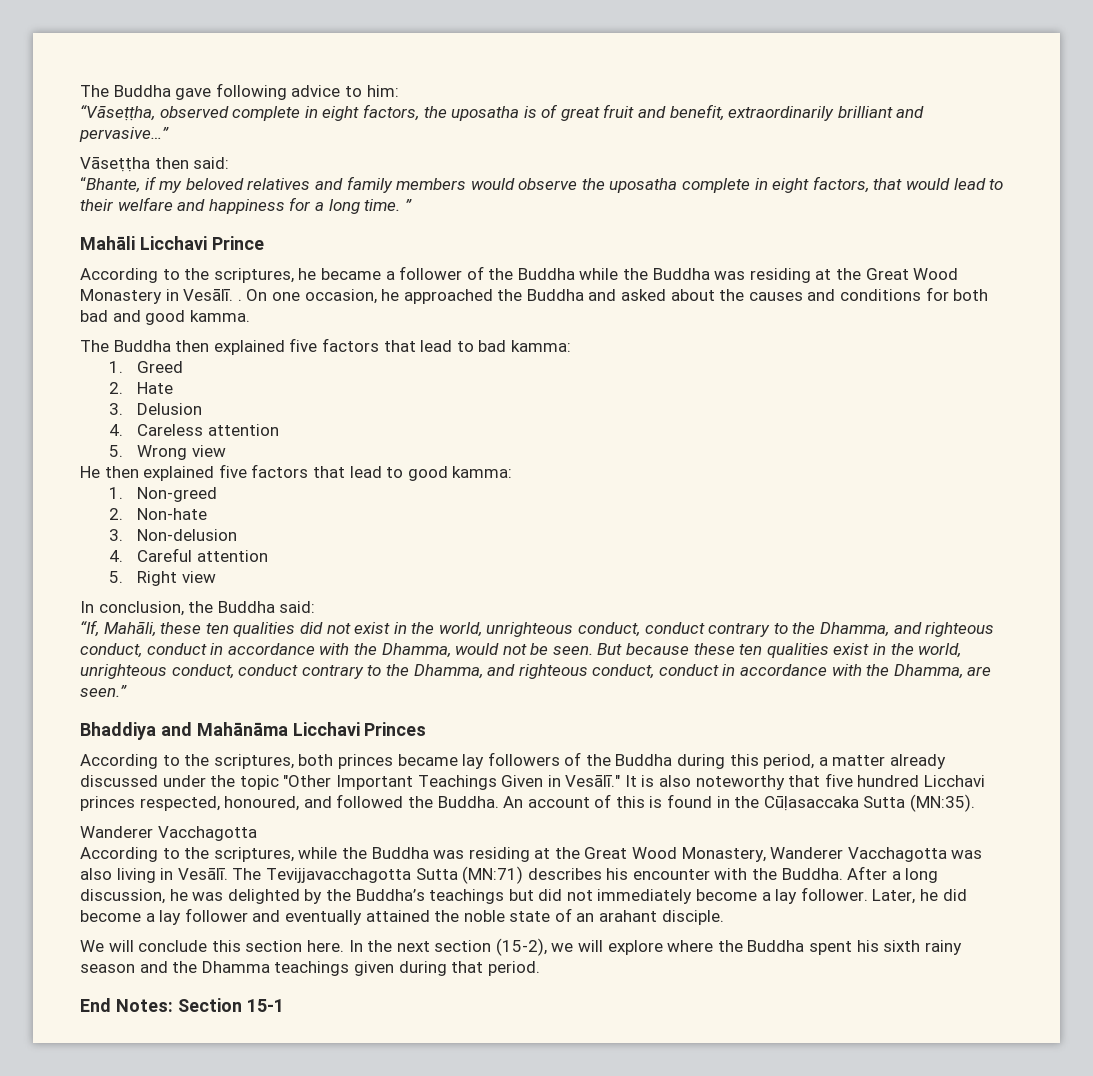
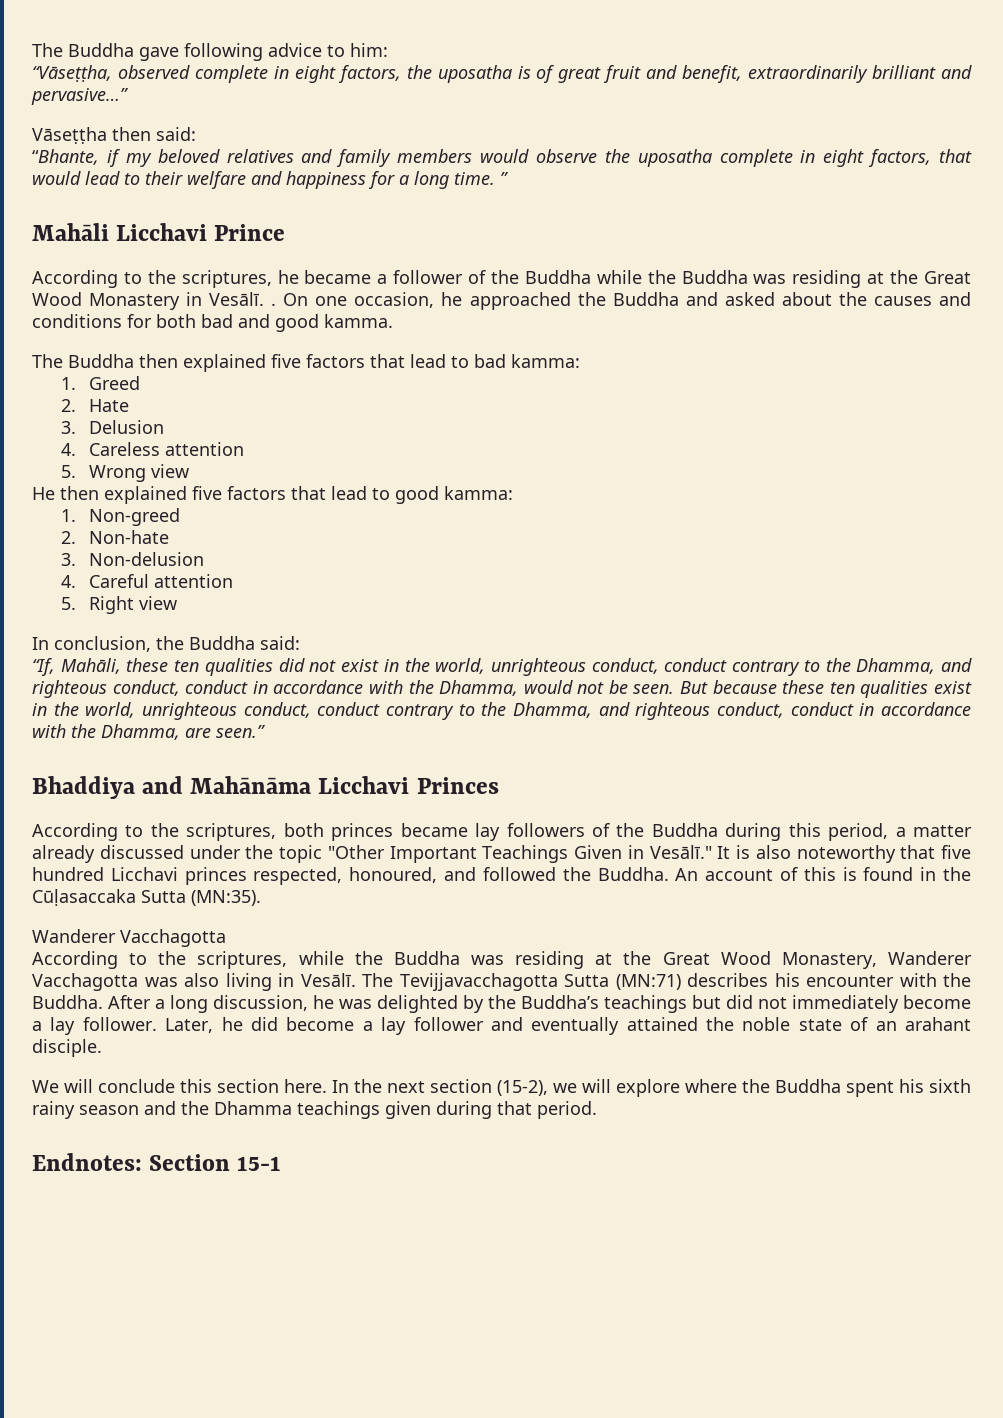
- End Notes: Section 15-1
+ Endnotes: Section 15-1

